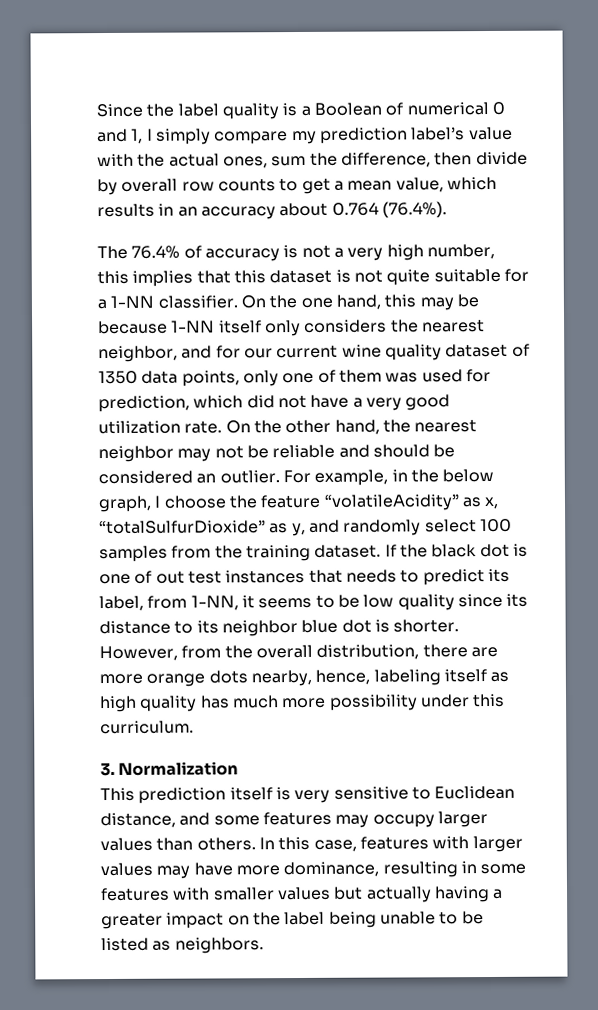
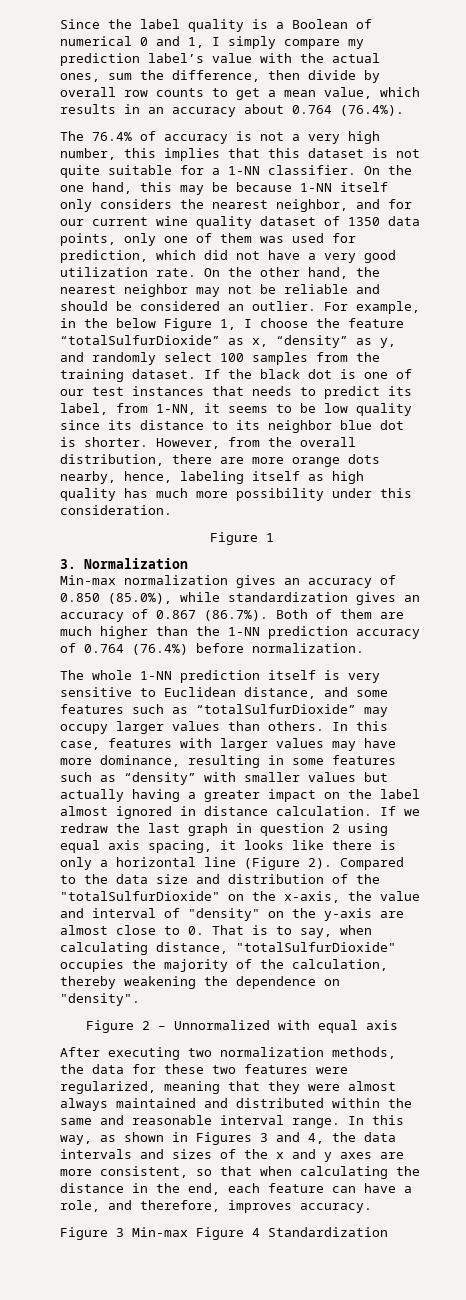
- For example, in the below graph, I choose the feature “volatileAcidity” as x, “totalSulfurDioxide” as y, and randomly select 100 samples from the training dataset.
+ For example, in the below Figure 1, I choose the feature “totalSulfurDioxide” as x, “density” as y, and randomly select 100 samples from the training dataset.
- If the black dot is one of out test instances that needs to predict its label, from 1-NN, it seems to be low quality since its distance to its neighbor blue dot is shorter.
+ If the black dot is one of our test instances that needs to predict its label, from 1-NN, it seems to be low quality since its distance to its neighbor blue dot is shorter.
- However, from the overall distribution, there are more orange dots nearby, hence, labeling itself as high quality has much more possibility under this curriculum.
+ However, from the overall distribution, there are more orange dots nearby, hence, labeling itself as high quality has much more possibility under this consideration.
+ Figure 1
- This prediction itself is very sensitive to Euclidean distance, and some features may occupy larger values than others.
+ Min-max normalization gives an accuracy of 0.850 (85.0%), while standardization gives an accuracy of 0.867 (86.7%). Both of them are much higher than the 1-NN prediction accuracy of 0.764 (76.4%) before normalization.
+ The whole 1-NN prediction itself is very sensitive to Euclidean distance, and some features such as “totalSulfurDioxide” may occupy larger values than others.
- In this case, features with larger values may have more dominance, resulting in some features with smaller values but actually having a greater impact on the label being unable to be listed as neighbors.
+ In this case, features with larger values may have more dominance, resulting in some features such as “density” with smaller values but actually having a greater impact on the label almost ignored in distance calculation. If we redraw the last graph in question 2 using equal axis spacing, it looks like there is only a horizontal line (Figure 2). Compared to the data size and distribution of the "totalSulfurDioxide" on the x-axis, the value and interval of "density" on the y-axis are almost close to 0. That is to say, when calculating distance, "totalSulfurDioxide" occupies the majority of the calculation, thereby weakening the dependence on "density".
+ Figure 2 – Unnormalized with equal axis
+ After executing two normalization methods, the data for these two features were regularized, meaning that they were almost always maintained and distributed within the same and reasonable interval range. In this way, as shown in Figures 3 and 4, the data intervals and sizes of the x and y axes are more consistent, so that when calculating the distance in the end, each feature can have a role, and therefore, improves accuracy.
+ Figure 3 Min-max Figure 4 Standardization

